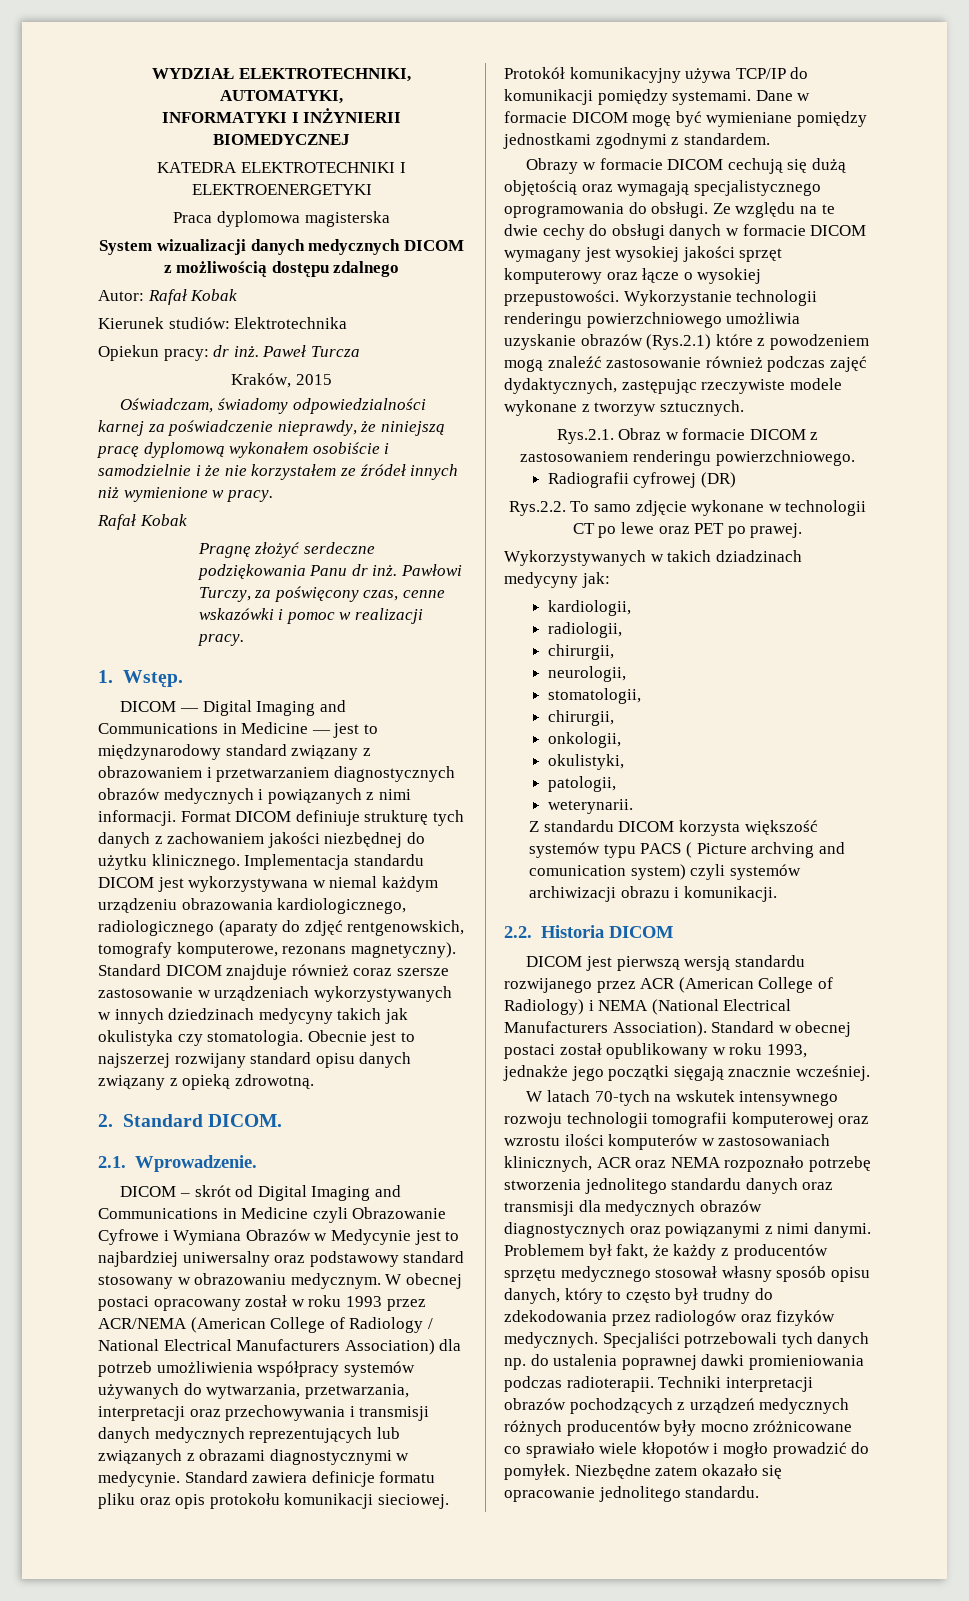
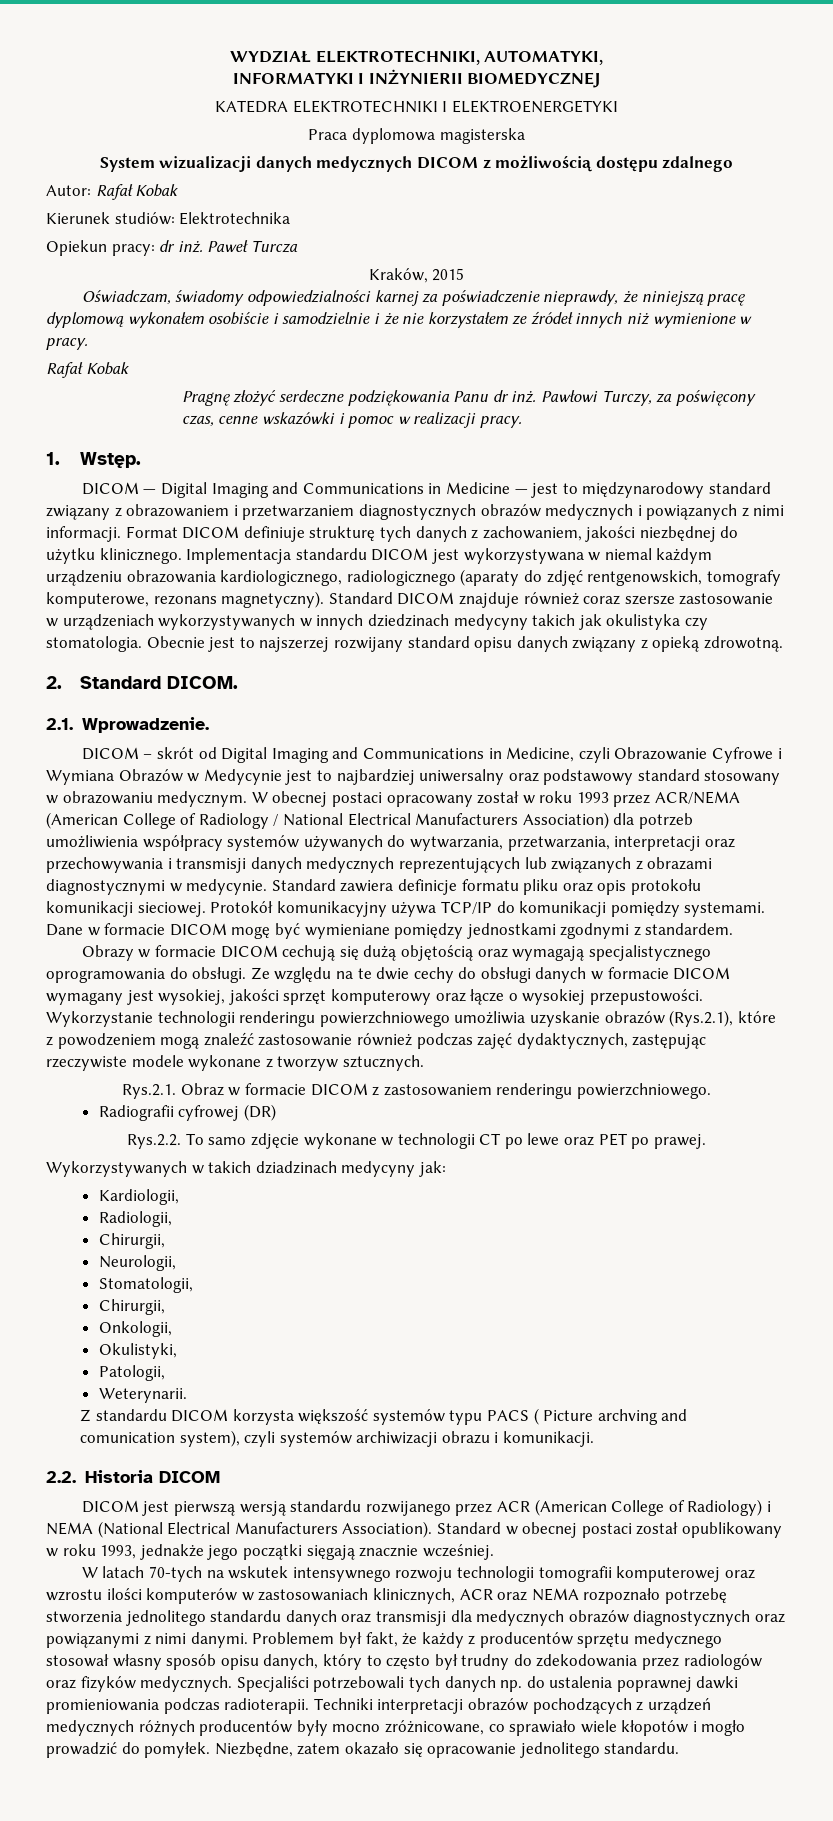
- Format DICOM definiuje strukturę tych danych z zachowaniem jakości niezbędnej do użytku klinicznego.
+ Format DICOM definiuje strukturę tych danych z zachowaniem, jakości niezbędnej do użytku klinicznego.
- DICOM – skrót od Digital Imaging and Communications in Medicine czyli Obrazowanie Cyfrowe i Wymiana Obrazów w Medycynie jest to najbardziej uniwersalny oraz podstawowy standard stosowany w obrazowaniu medycznym.
+ DICOM – skrót od Digital Imaging and Communications in Medicine, czyli Obrazowanie Cyfrowe i Wymiana Obrazów w Medycynie jest to najbardziej uniwersalny oraz podstawowy standard stosowany w obrazowaniu medycznym.
- Ze względu na te dwie cechy do obsługi danych w formacie DICOM wymagany jest wysokiej jakości sprzęt komputerowy oraz łącze o wysokiej przepustowości.
+ Ze względu na te dwie cechy do obsługi danych w formacie DICOM wymagany jest wysokiej, jakości sprzęt komputerowy oraz łącze o wysokiej przepustowości.
- Wykorzystanie technologii renderingu powierzchniowego umożliwia uzyskanie obrazów (Rys.2.1) które z powodzeniem mogą znaleźć zastosowanie również podczas zajęć dydaktycznych, zastępując rzeczywiste modele wykonane z tworzyw sztucznych.
+ Wykorzystanie technologii renderingu powierzchniowego umożliwia uzyskanie obrazów (Rys.2.1), które z powodzeniem mogą znaleźć zastosowanie również podczas zajęć dydaktycznych, zastępując rzeczywiste modele wykonane z tworzyw sztucznych.
- kardiologii,
- radiologii,
- chirurgii,
- neurologii,
- stomatologii,
- chirurgii,
- onkologii,
- okulistyki,
- patologii,
- weterynarii.
+ Kardiologii,
+ Radiologii,
+ Chirurgii,
+ Neurologii,
+ Stomatologii,
+ Chirurgii,
+ Onkologii,
+ Okulistyki,
+ Patologii,
+ Weterynarii.
- Z standardu DICOM korzysta większość systemów typu PACS ( Picture archving and comunication system) czyli systemów archiwizacji obrazu i komunikacji.
+ Z standardu DICOM korzysta większość systemów typu PACS ( Picture archving and comunication system), czyli systemów archiwizacji obrazu i komunikacji.
- Techniki interpretacji obrazów pochodzących z urządzeń medycznych różnych producentów były mocno zróżnicowane co sprawiało wiele kłopotów i mogło prowadzić do pomyłek.
+ Techniki interpretacji obrazów pochodzących z urządzeń medycznych różnych producentów były mocno zróżnicowane, co sprawiało wiele kłopotów i mogło prowadzić do pomyłek.
- Niezbędne zatem okazało się opracowanie jednolitego standardu.
+ Niezbędne, zatem okazało się opracowanie jednolitego standardu.

